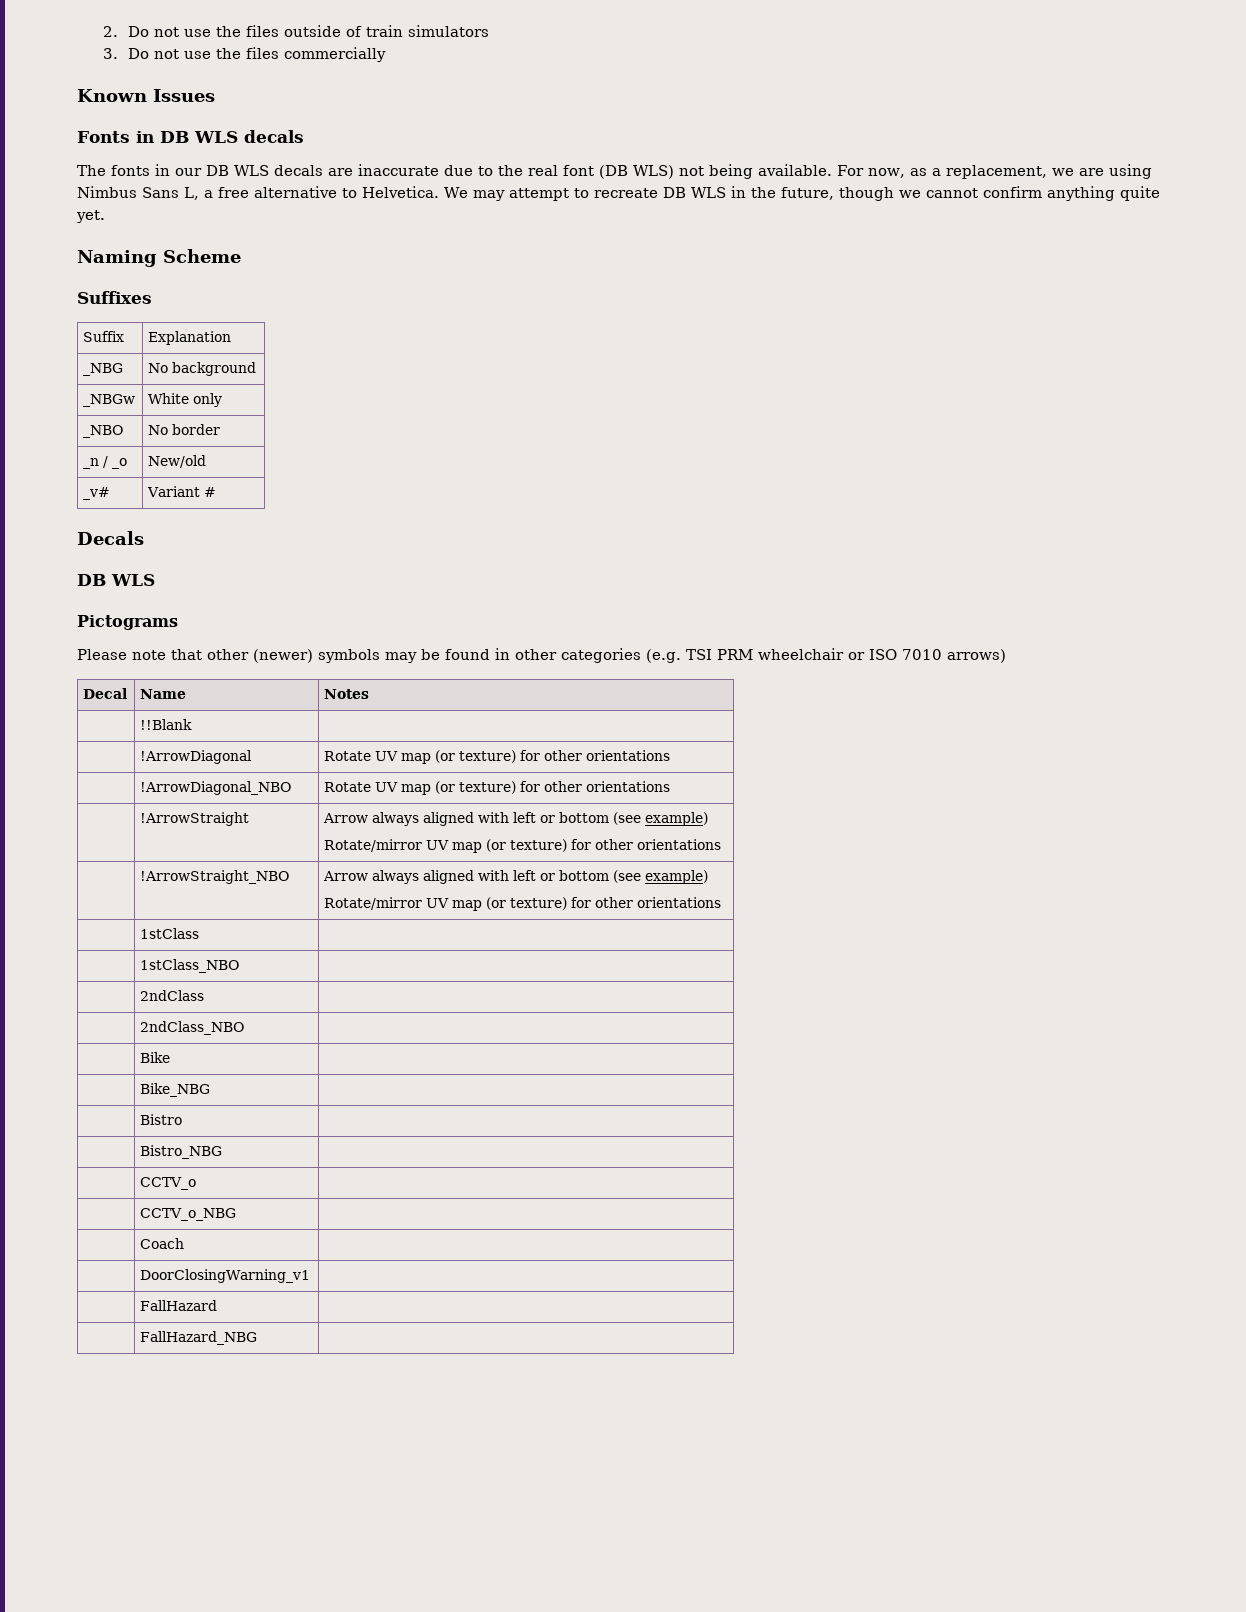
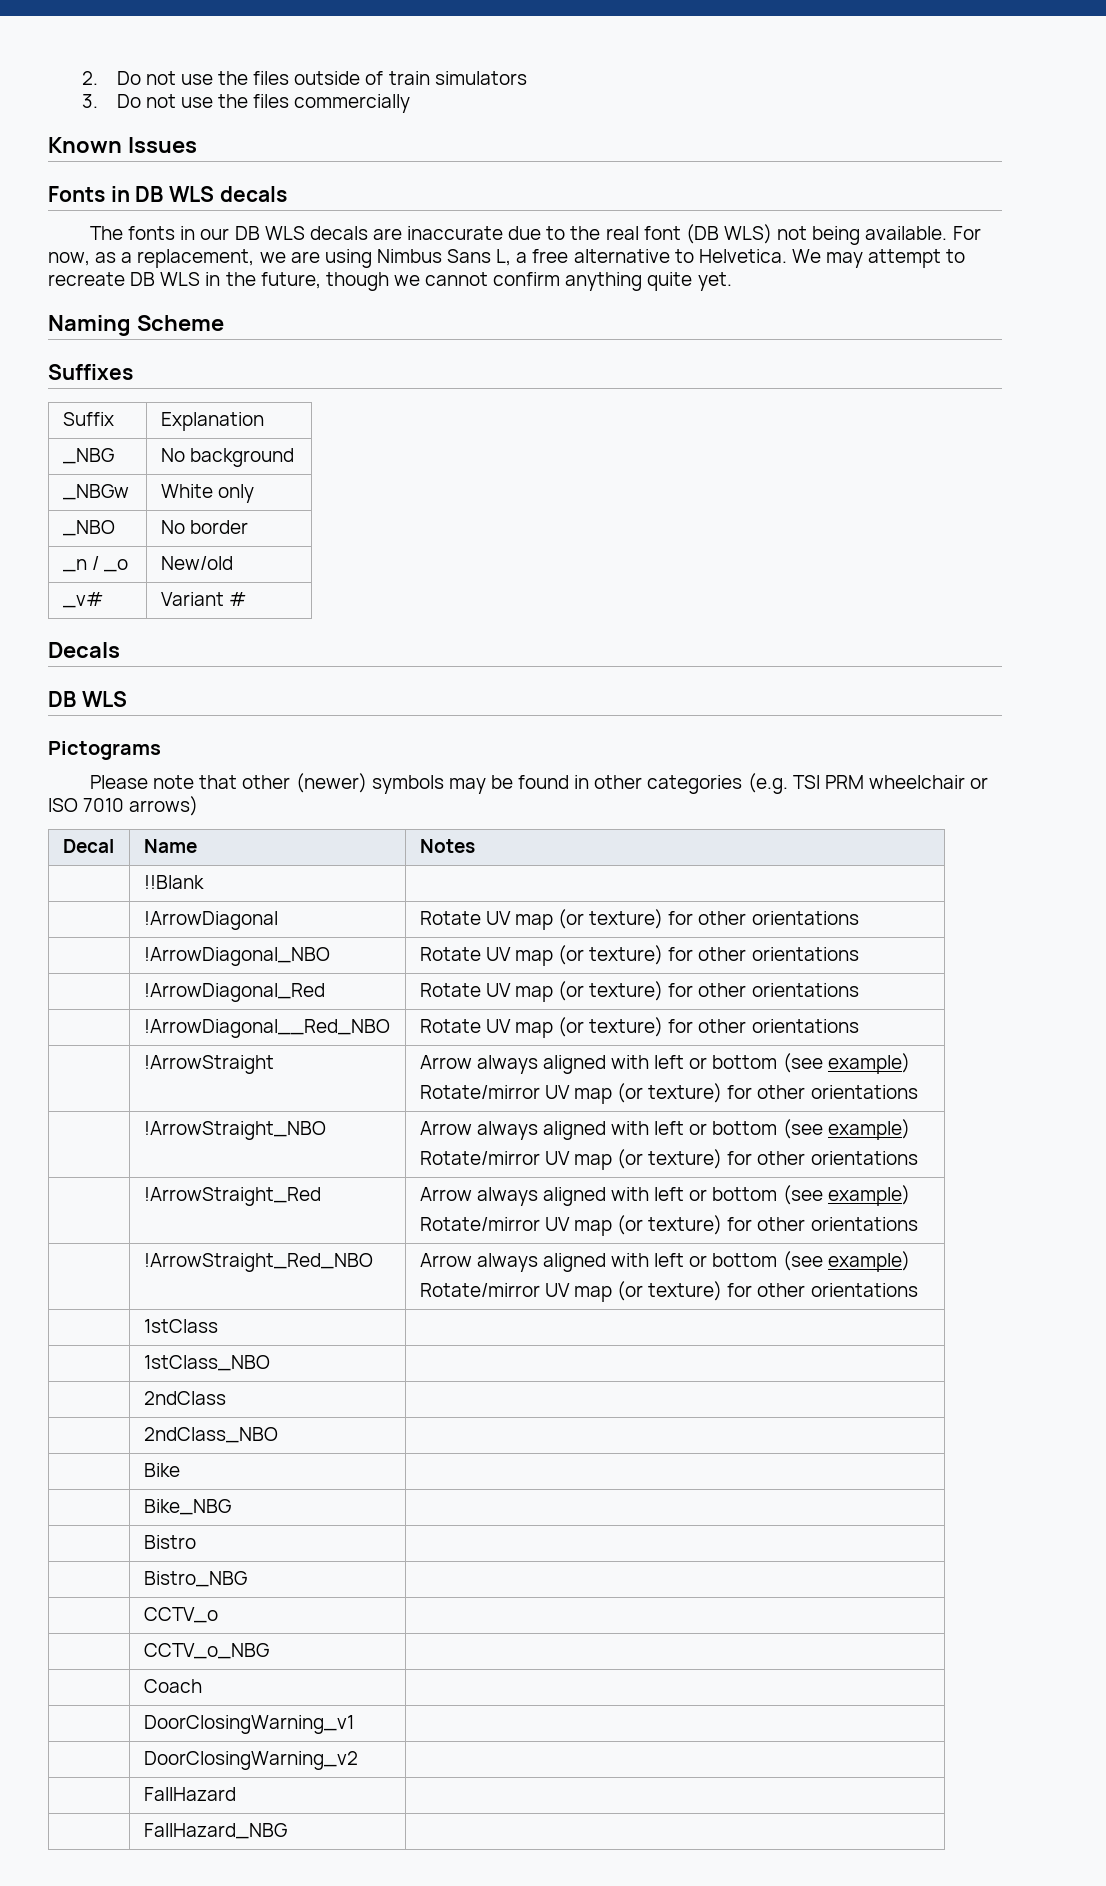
+ | !ArrowDiagonal_Red | Rotate UV map (or texture) for other orientations
+ | !ArrowDiagonal__Red_NBO | Rotate UV map (or texture) for other orientations
+ | !ArrowStraight_Red | Arrow always aligned with left or bottom (see example)
+ Rotate/mirror UV map (or texture) for other orientations
+ | !ArrowStraight_Red_NBO | Arrow always aligned with left or bottom (see example)
+ Rotate/mirror UV map (or texture) for other orientations
+ | DoorClosingWarning_v2 |

